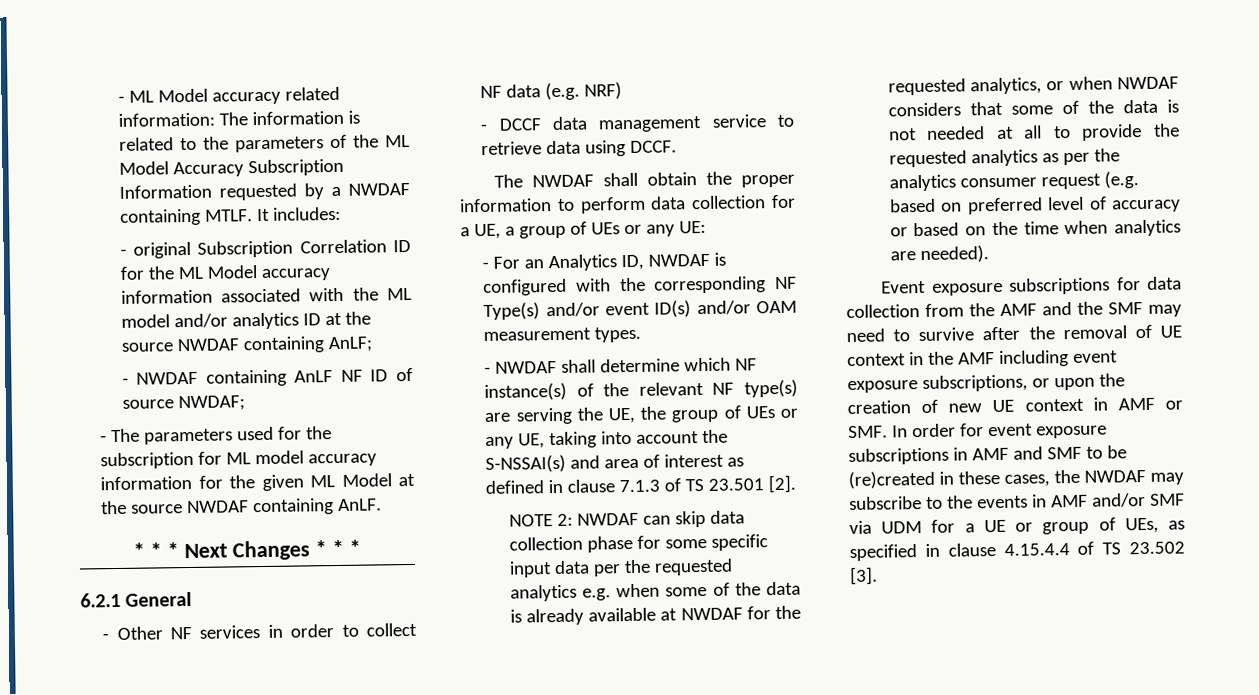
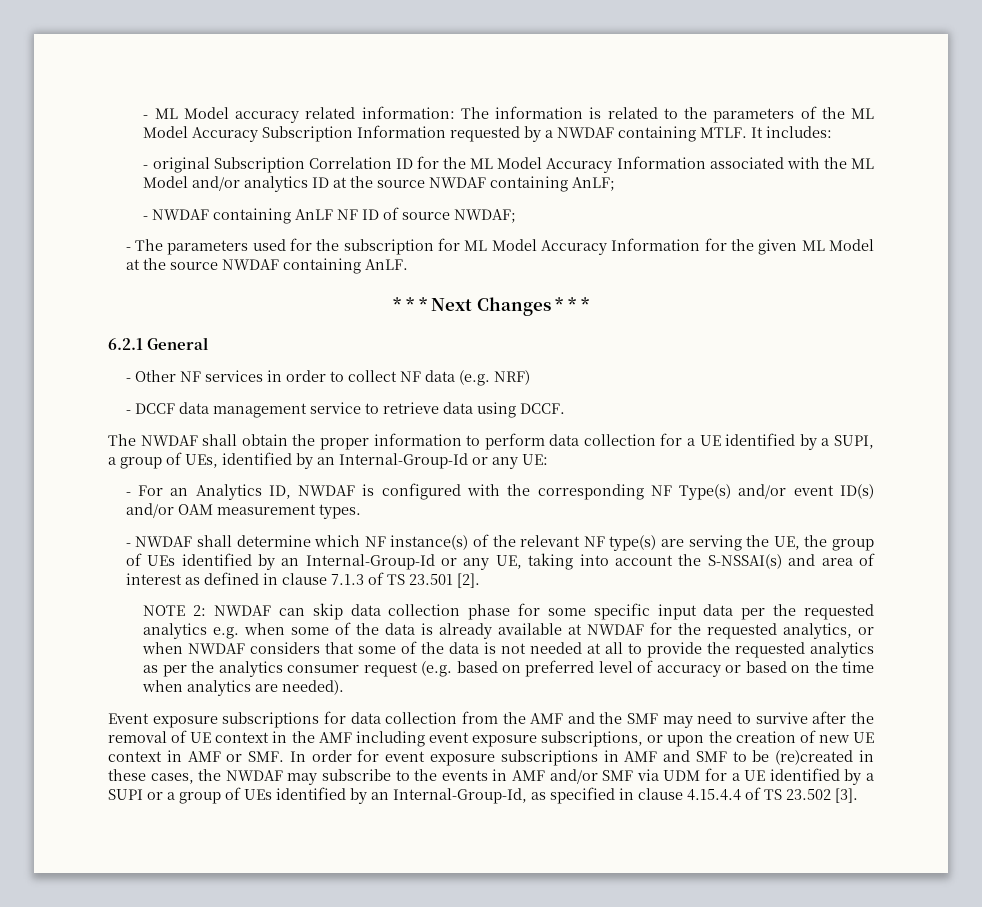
- - original Subscription Correlation ID for the ML Model accuracy information associated with the ML model and/or analytics ID at the source NWDAF containing AnLF;
+ - original Subscription Correlation ID for the ML Model Accuracy Information associated with the ML Model and/or analytics ID at the source NWDAF containing AnLF;
- - The parameters used for the subscription for ML model accuracy information for the given ML Model at the source NWDAF containing AnLF.
+ - The parameters used for the subscription for ML Model Accuracy Information for the given ML Model at the source NWDAF containing AnLF.
- The NWDAF shall obtain the proper information to perform data collection for a UE, a group of UEs or any UE:
+ The NWDAF shall obtain the proper information to perform data collection for a UE identified by a SUPI, a group of UEs, identified by an Internal-Group-Id or any UE:
- - NWDAF shall determine which NF instance(s) of the relevant NF type(s) are serving the UE, the group of UEs or any UE, taking into account the S-NSSAI(s) and area of interest as defined in clause 7.1.3 of TS 23.501 [2].
+ - NWDAF shall determine which NF instance(s) of the relevant NF type(s) are serving the UE, the group of UEs identified by an Internal-Group-Id or any UE, taking into account the S-NSSAI(s) and area of interest as defined in clause 7.1.3 of TS 23.501 [2].
- Event exposure subscriptions for data collection from the AMF and the SMF may need to survive after the removal of UE context in the AMF including event exposure subscriptions, or upon the creation of new UE context in AMF or SMF. In order for event exposure subscriptions in AMF and SMF to be (re)created in these cases, the NWDAF may subscribe to the events in AMF and/or SMF via UDM for a UE or group of UEs, as specified in clause 4.15.4.4 of TS 23.502 [3].
+ Event exposure subscriptions for data collection from the AMF and the SMF may need to survive after the removal of UE context in the AMF including event exposure subscriptions, or upon the creation of new UE context in AMF or SMF. In order for event exposure subscriptions in AMF and SMF to be (re)created in these cases, the NWDAF may subscribe to the events in AMF and/or SMF via UDM for a UE identified by a SUPI or a group of UEs identified by an Internal-Group-Id, as specified in clause 4.15.4.4 of TS 23.502 [3].

